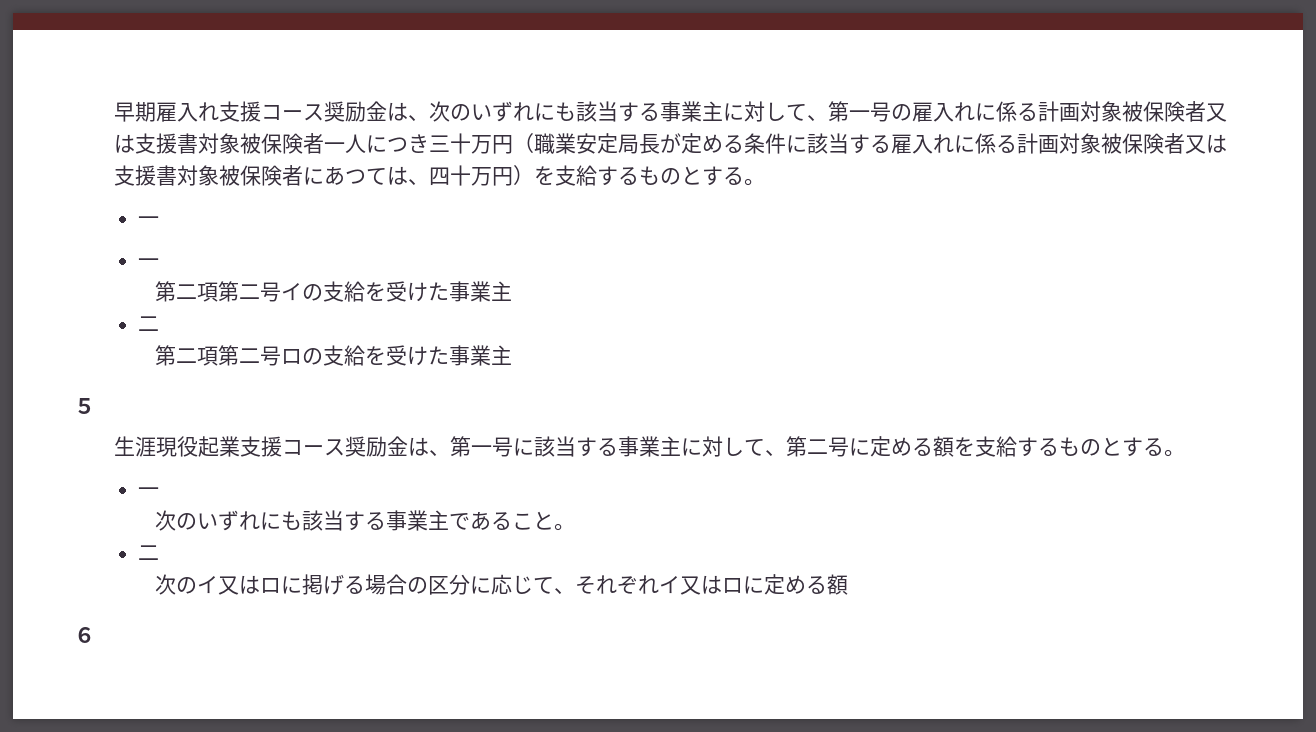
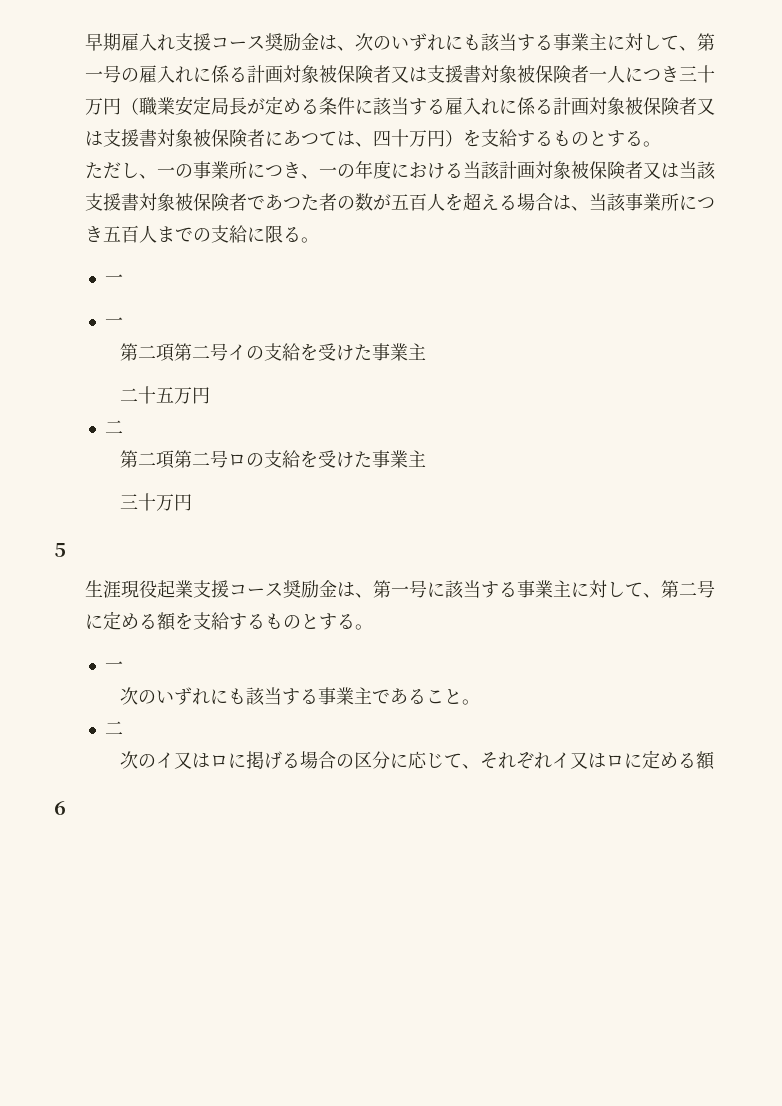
+ ただし、一の事業所につき、一の年度における当該計画対象被保険者又は当該支援書対象被保険者であつた者の数が五百人を超える場合は、当該事業所につき五百人までの支給に限る。
+ 二十五万円
  第二項第二号ロの支給を受けた事業主
+ 三十万円

